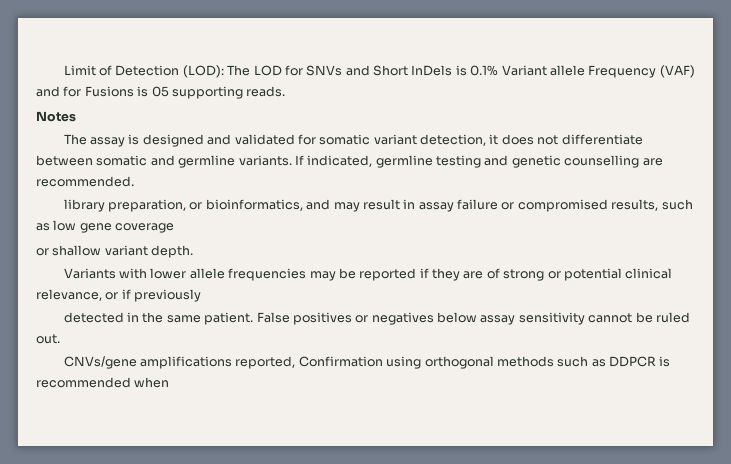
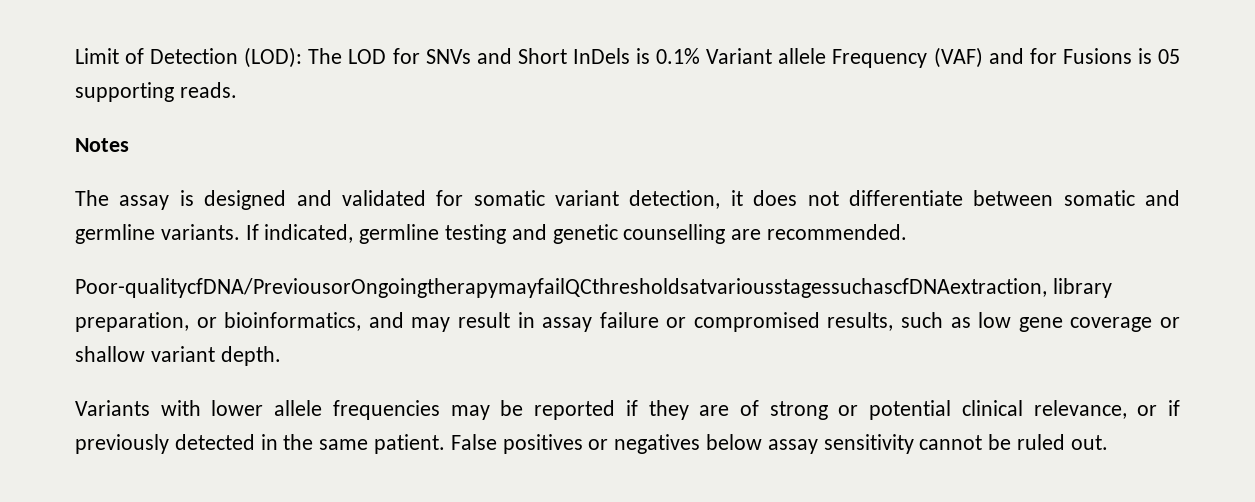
- library preparation, or bioinformatics, and may result in assay failure or compromised results, such as low gene coverage
- or shallow variant depth.
+ Poor-qualitycfDNA/PreviousorOngoingtherapymayfailQCthresholdsatvariousstagessuchascfDNAextraction, library preparation, or bioinformatics, and may result in assay failure or compromised results, such as low gene coverage or shallow variant depth.
- Variants with lower allele frequencies may be reported if they are of strong or potential clinical relevance, or if previously
- detected in the same patient.
+ Variants with lower allele frequencies may be reported if they are of strong or potential clinical relevance, or if previously detected in the same patient.
- CNVs/gene amplifications reported, Confirmation using orthogonal methods such as DDPCR is recommended when

